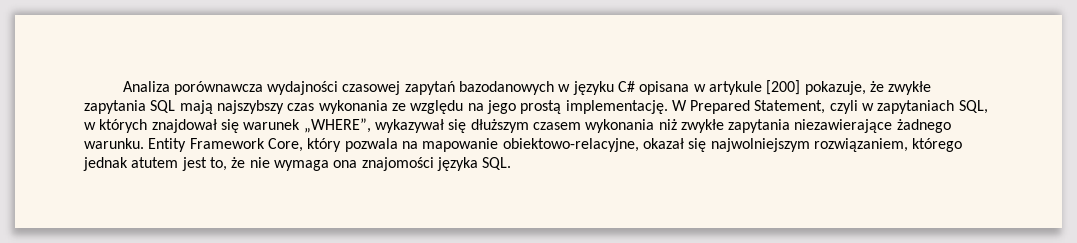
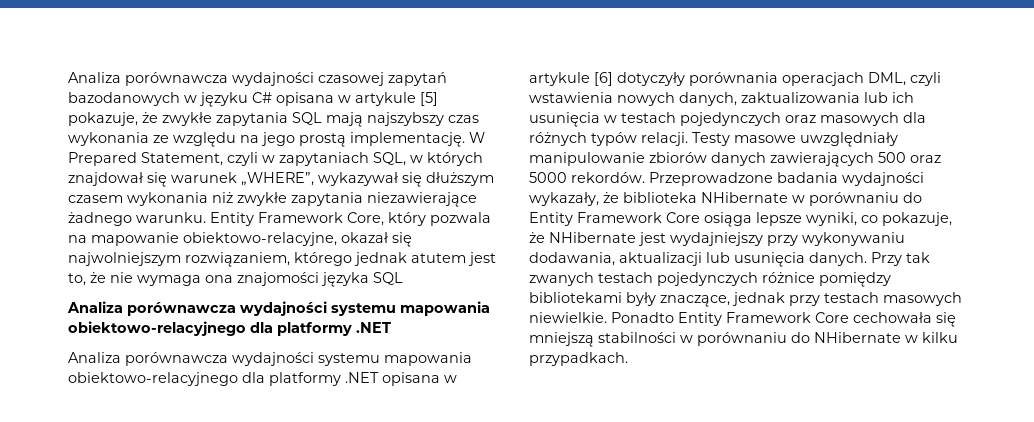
- Analiza porównawcza wydajności czasowej zapytań bazodanowych w języku C# opisana w artykule [200] pokazuje, że zwykłe zapytania SQL mają najszybszy czas wykonania ze względu na jego prostą implementację.
+ Analiza porównawcza wydajności czasowej zapytań bazodanowych w języku C# opisana w artykule [5] pokazuje, że zwykłe zapytania SQL mają najszybszy czas wykonania ze względu na jego prostą implementację.
- Entity Framework Core, który pozwala na mapowanie obiektowo-relacyjne, okazał się najwolniejszym rozwiązaniem, którego jednak atutem jest to, że nie wymaga ona znajomości języka SQL.
+ Entity Framework Core, który pozwala na mapowanie obiektowo-relacyjne, okazał się najwolniejszym rozwiązaniem, którego jednak atutem jest to, że nie wymaga ona znajomości języka SQL
+ Analiza porównawcza wydajności systemu mapowania obiektowo-relacyjnego dla platformy .NET
+ Analiza porównawcza wydajności systemu mapowania obiektowo-relacyjnego dla platformy .NET opisana w artykule [6] dotyczyły porównania operacjach DML, czyli wstawienia nowych danych, zaktualizowania lub ich usunięcia w testach pojedynczych oraz masowych dla różnych typów relacji. Testy masowe uwzględniały manipulowanie zbiorów danych zawierających 500 oraz 5000 rekordów. Przeprowadzone badania wydajności wykazały, że biblioteka NHibernate w porównaniu do Entity Framework Core osiąga lepsze wyniki, co pokazuje, że NHibernate jest wydajniejszy przy wykonywaniu dodawania, aktualizacji lub usunięcia danych. Przy tak zwanych testach pojedynczych różnice pomiędzy bibliotekami były znaczące, jednak przy testach masowych niewielkie. Ponadto Entity Framework Core cechowała się mniejszą stabilności w porównaniu do NHibernate w kilku przypadkach.

